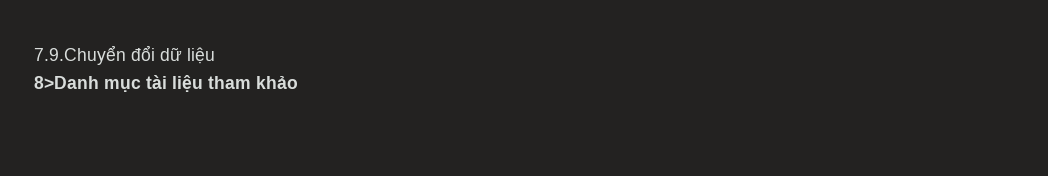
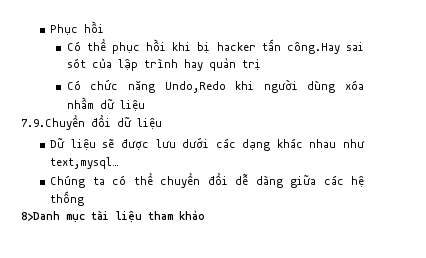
+ Phục hồi
+ Có thể phục hồi khi bị hacker tấn công.Hay sai sót của lập trình hay quản trị
+ Có chức năng Undo,Redo khi người dùng xóa nhầm dữ liệu
  7.9.Chuyển đổi dữ liệu
+ Dữ liệu sẽ được lưu dưới các dạng khác nhau như text,mysql…
+ Chúng ta có thể chuyển đổi dễ dàng giữa các hệ thống

